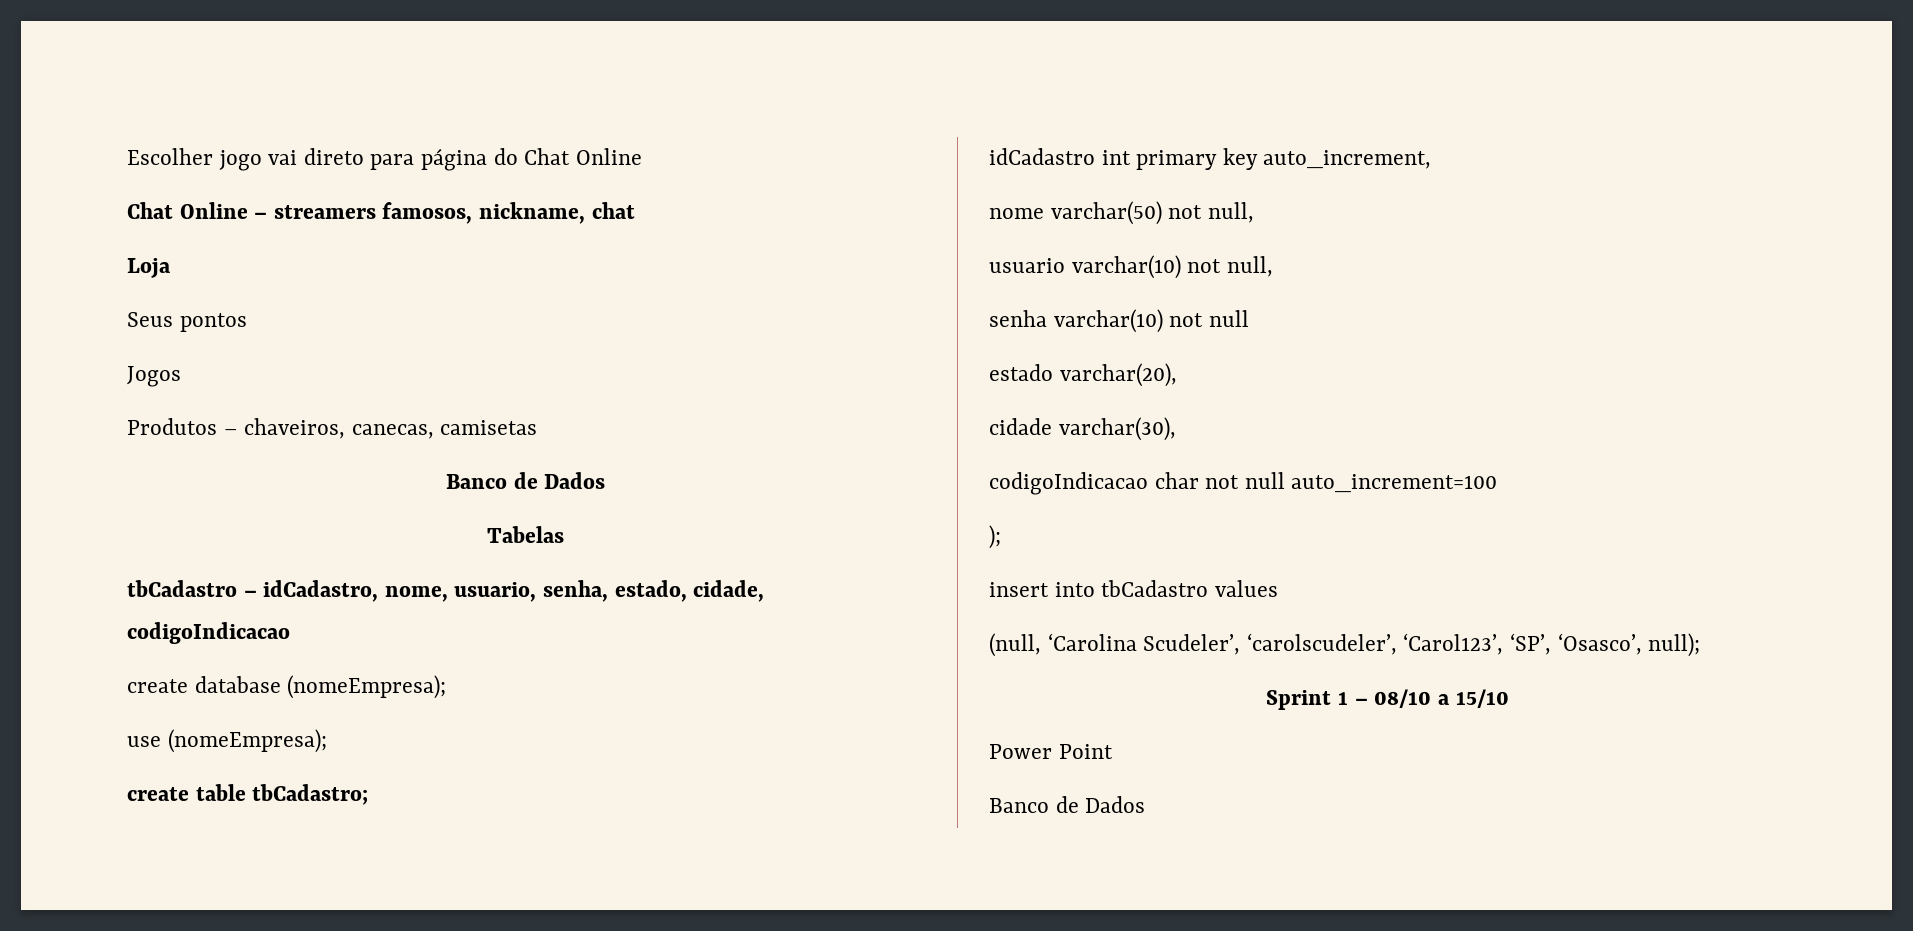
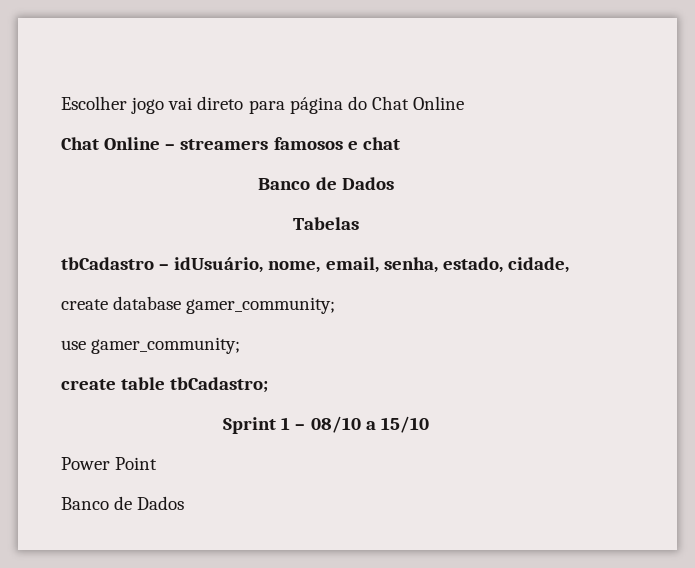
- Chat Online – streamers famosos, nickname, chat
+ Chat Online – streamers famosos e chat
- Loja
- Seus pontos
- Jogos
- Produtos – chaveiros, canecas, camisetas
- tbCadastro – idCadastro, nome, usuario, senha, estado, cidade, codigoIndicacao
+ tbCadastro – idUsuário, nome, email, senha, estado, cidade,
- create database (nomeEmpresa);
+ create database gamer_community;
- use (nomeEmpresa);
+ use gamer_community;
- idCadastro int primary key auto_increment,
- nome varchar(50) not null,
- usuario varchar(10) not null,
- senha varchar(10) not null
- estado varchar(20),
- cidade varchar(30),
- codigoIndicacao char not null auto_increment=100
- );
- insert into tbCadastro values
- (null, ‘Carolina Scudeler’, ‘carolscudeler’, ‘Carol123’, ‘SP’, ‘Osasco’, null);

